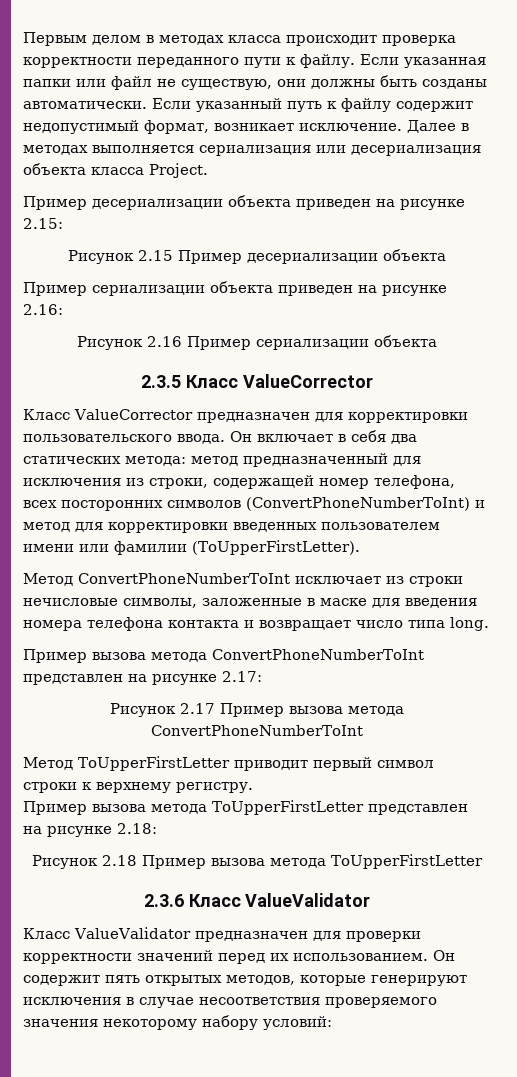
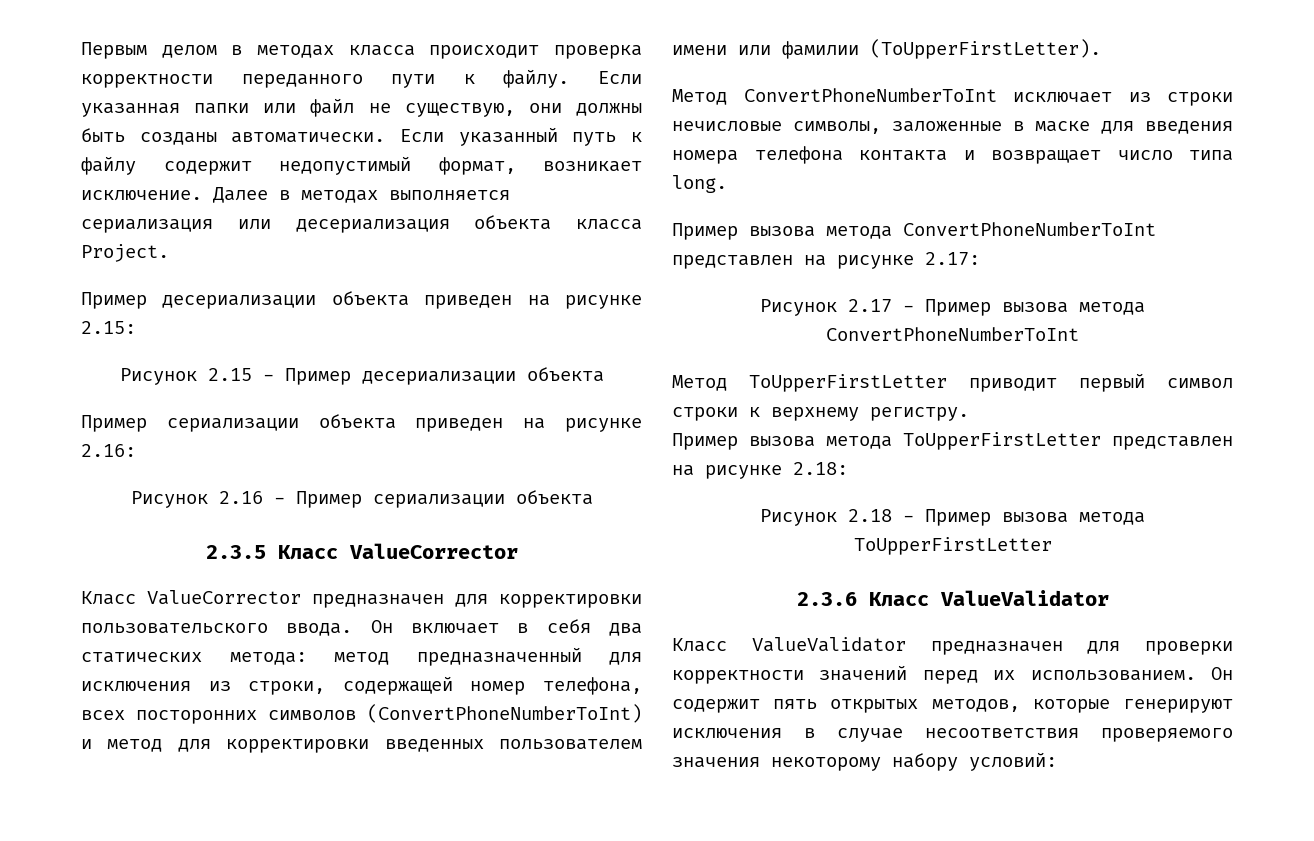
- Рисунок 2.15 Пример десериализации объекта
+ Рисунок 2.15 - Пример десериализации объекта
- Рисунок 2.16 Пример сериализации объекта
+ Рисунок 2.16 - Пример сериализации объекта
- Рисунок 2.17 Пример вызова метода ConvertPhoneNumberToInt
+ Рисунок 2.17 - Пример вызова метода ConvertPhoneNumberToInt
- Рисунок 2.18 Пример вызова метода ToUpperFirstLetter
+ Рисунок 2.18 - Пример вызова метода ToUpperFirstLetter

